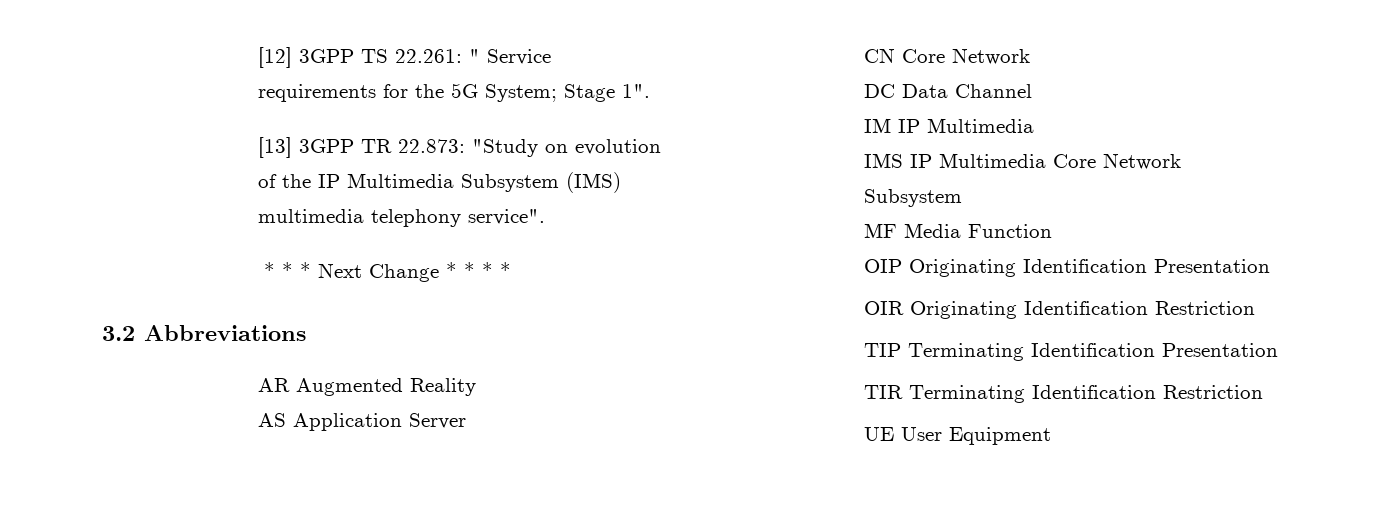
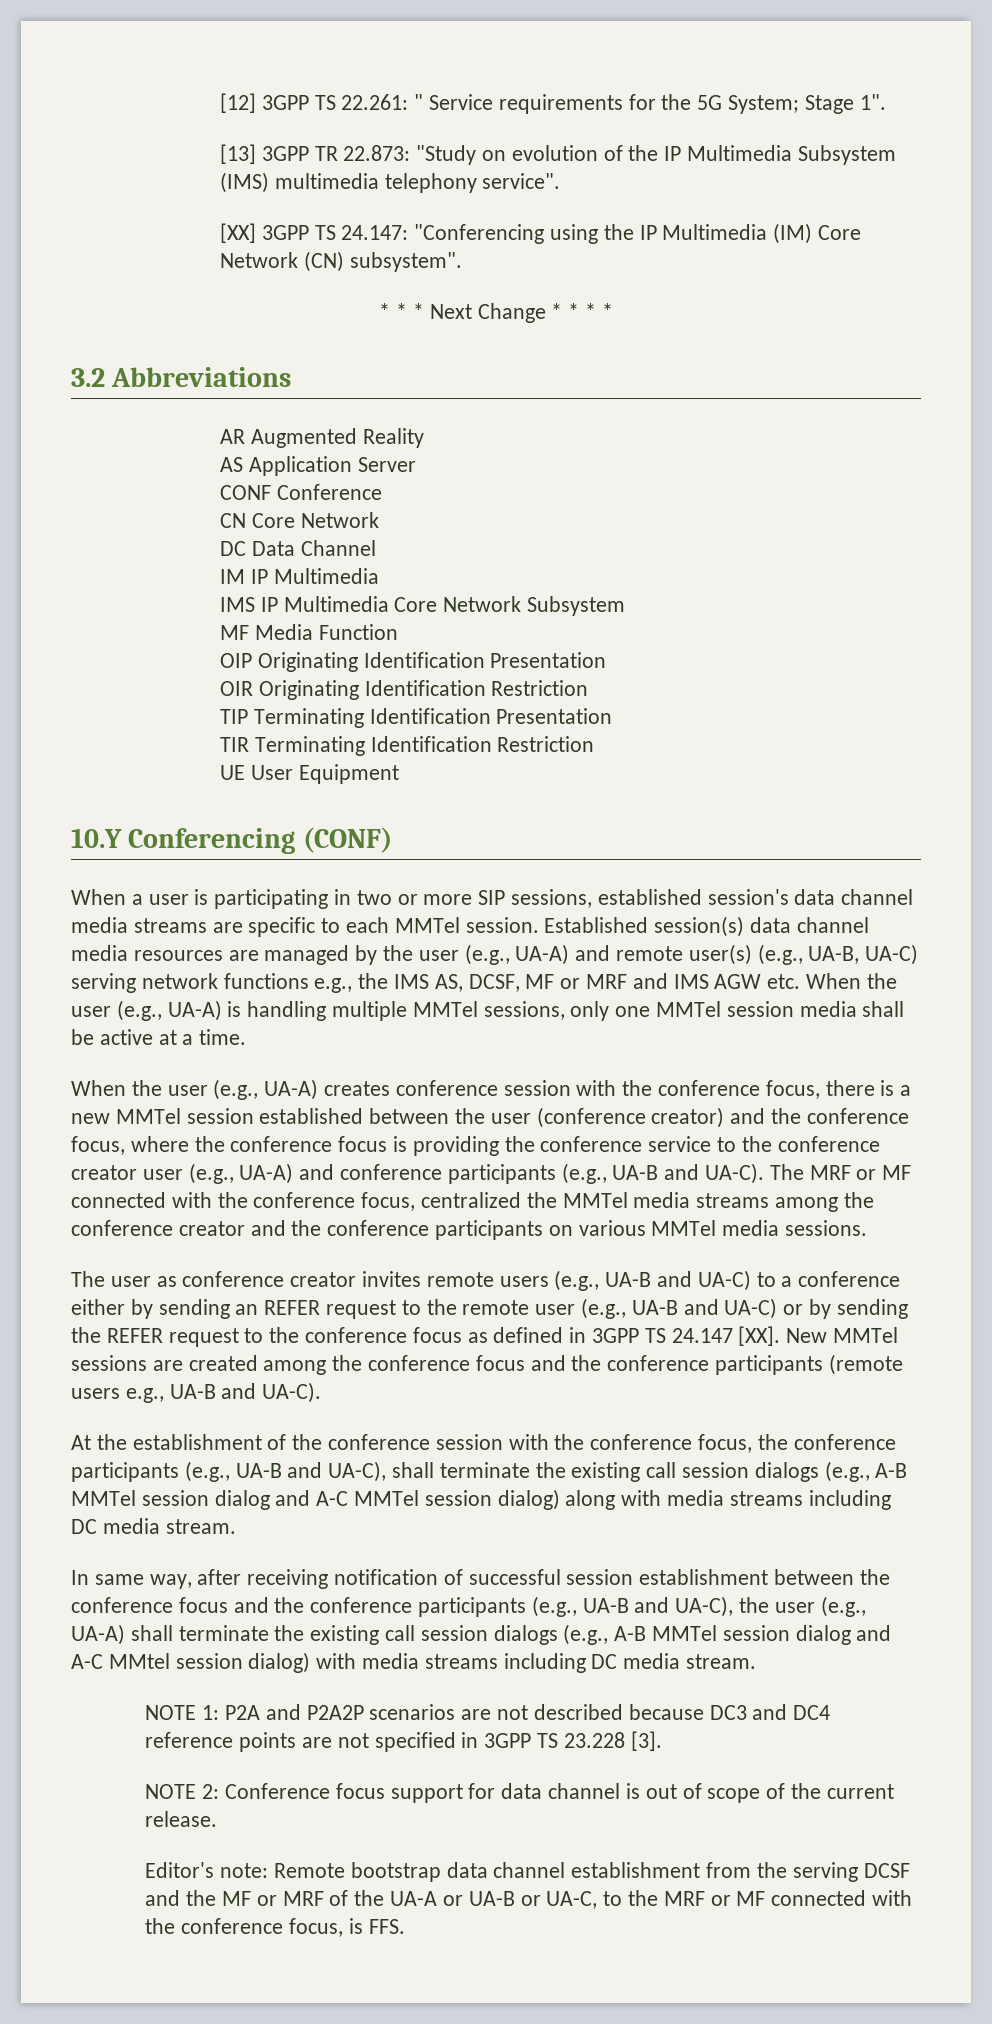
+ [XX] 3GPP TS 24.147: "Conferencing using the IP Multimedia (IM) Core Network (CN) subsystem".
+ CONF Conference
+ 10.Y Conferencing (CONF)
+ When a user is participating in two or more SIP sessions, established session's data channel media streams are specific to each MMTel session. Established session(s) data channel media resources are managed by the user (e.g., UA-A) and remote user(s) (e.g., UA-B, UA-C) serving network functions e.g., the IMS AS, DCSF, MF or MRF and IMS AGW etc. When the user (e.g., UA-A) is handling multiple MMTel sessions, only one MMTel session media shall be active at a time.
+ When the user (e.g., UA-A) creates conference session with the conference focus, there is a new MMTel session established between the user (conference creator) and the conference focus, where the conference focus is providing the conference service to the conference creator user (e.g., UA-A) and conference participants (e.g., UA-B and UA-C). The MRF or MF connected with the conference focus, centralized the MMTel media streams among the conference creator and the conference participants on various MMTel media sessions.
+ The user as conference creator invites remote users (e.g., UA-B and UA-C) to a conference either by sending an REFER request to the remote user (e.g., UA-B and UA-C) or by sending the REFER request to the conference focus as defined in 3GPP TS 24.147 [XX]. New MMTel sessions are created among the conference focus and the conference participants (remote users e.g., UA-B and UA-C).
+ At the establishment of the conference session with the conference focus, the conference participants (e.g., UA-B and UA-C), shall terminate the existing call session dialogs (e.g., A-B MMTel session dialog and A-C MMTel session dialog) along with media streams including DC media stream.
+ In same way, after receiving notification of successful session establishment between the conference focus and the conference participants (e.g., UA-B and UA-C), the user (e.g., UA-A) shall terminate the existing call session dialogs (e.g., A-B MMTel session dialog and A-C MMtel session dialog) with media streams including DC media stream.
+ NOTE 1: P2A and P2A2P scenarios are not described because DC3 and DC4 reference points are not specified in 3GPP TS 23.228 [3].
+ NOTE 2: Conference focus support for data channel is out of scope of the current release.
+ Editor's note: Remote bootstrap data channel establishment from the serving DCSF and the MF or MRF of the UA-A or UA-B or UA-C, to the MRF or MF connected with the conference focus, is FFS.

